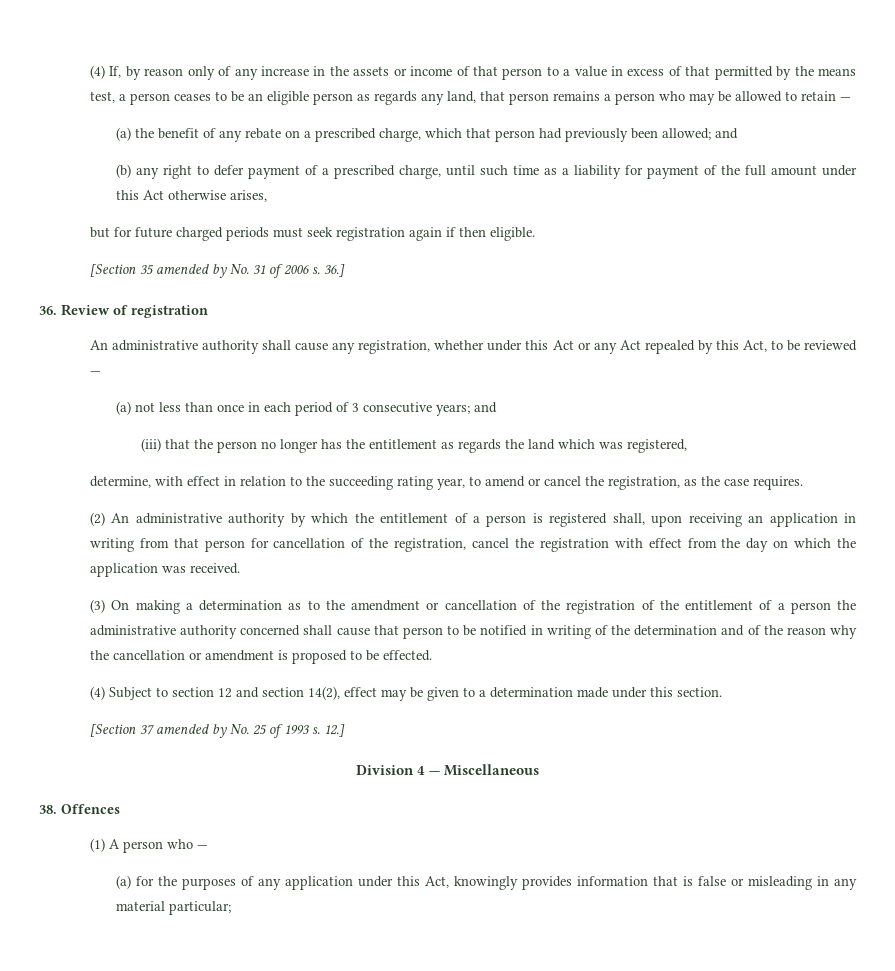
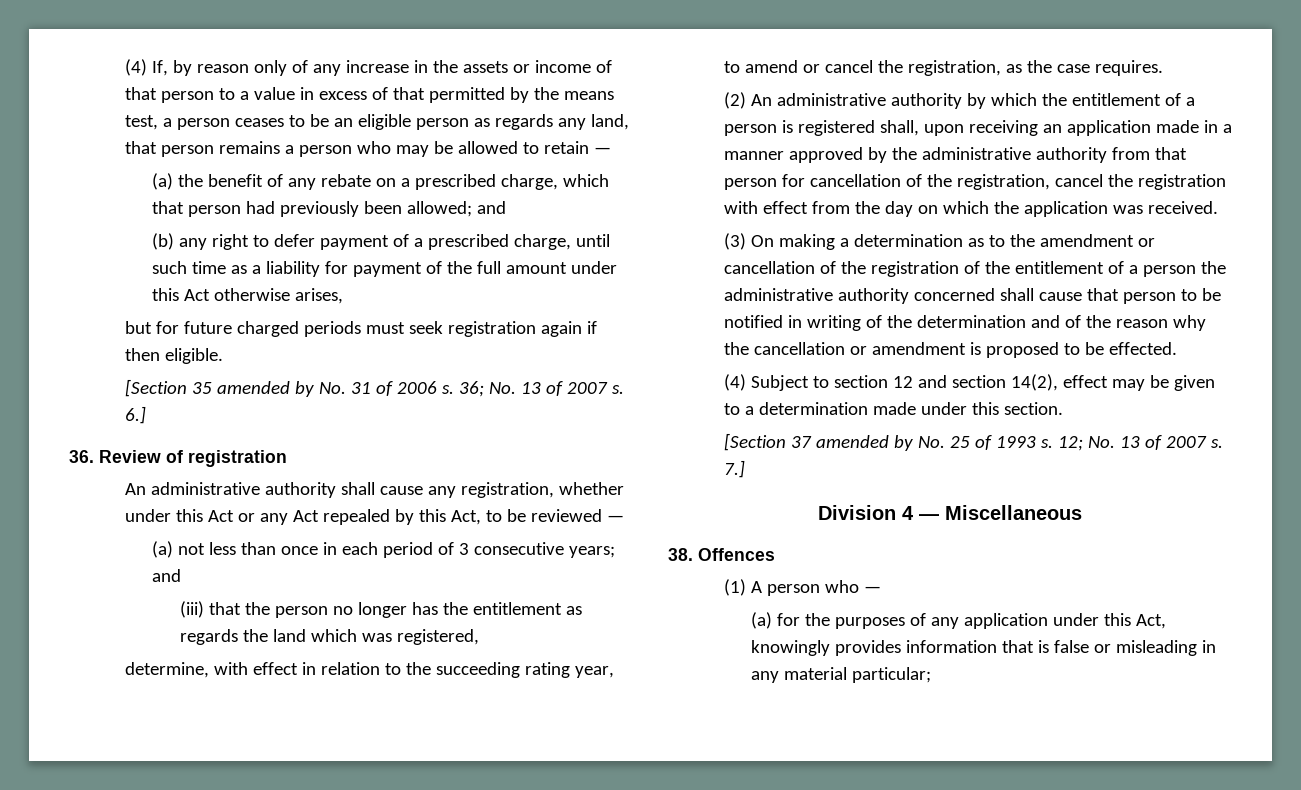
- 36.]
+ 36; No. 13 of 2007 s. 6.]
- (2) An administrative authority by which the entitlement of a person is registered shall, upon receiving an application in writing from that person for cancellation of the registration, cancel the registration with effect from the day on which the application was received.
+ (2) An administrative authority by which the entitlement of a person is registered shall, upon receiving an application made in a manner approved by the administrative authority from that person for cancellation of the registration, cancel the registration with effect from the day on which the application was received.
- 12.]
+ 12; No. 13 of 2007 s. 7.]

